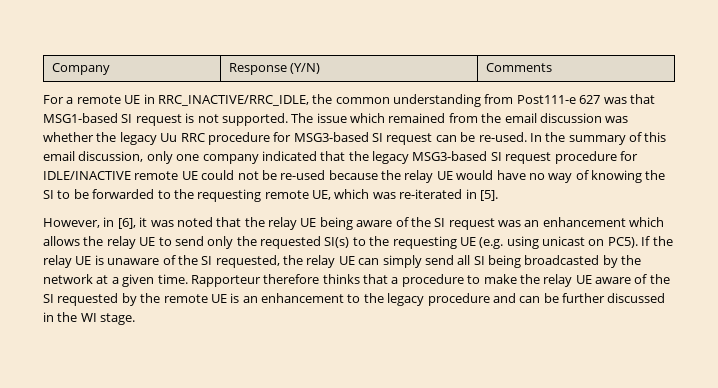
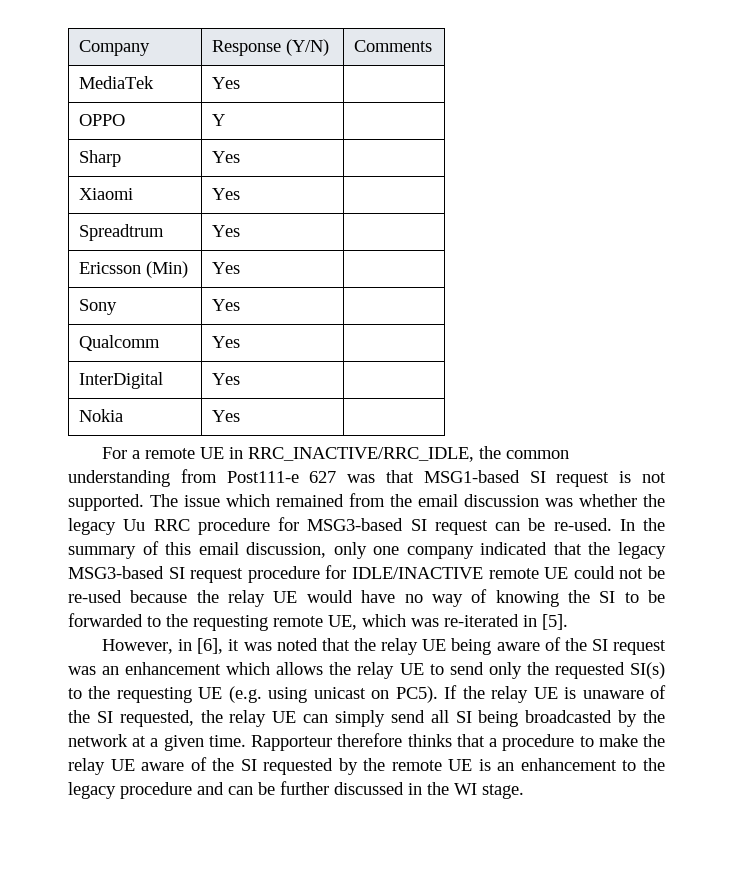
+ MediaTek | Yes |
+ OPPO | Y |
+ Sharp | Yes |
+ Xiaomi | Yes |
+ Spreadtrum | Yes |
+ Ericsson (Min) | Yes |
+ Sony | Yes |
+ Qualcomm | Yes |
+ InterDigital | Yes |
+ Nokia | Yes |

